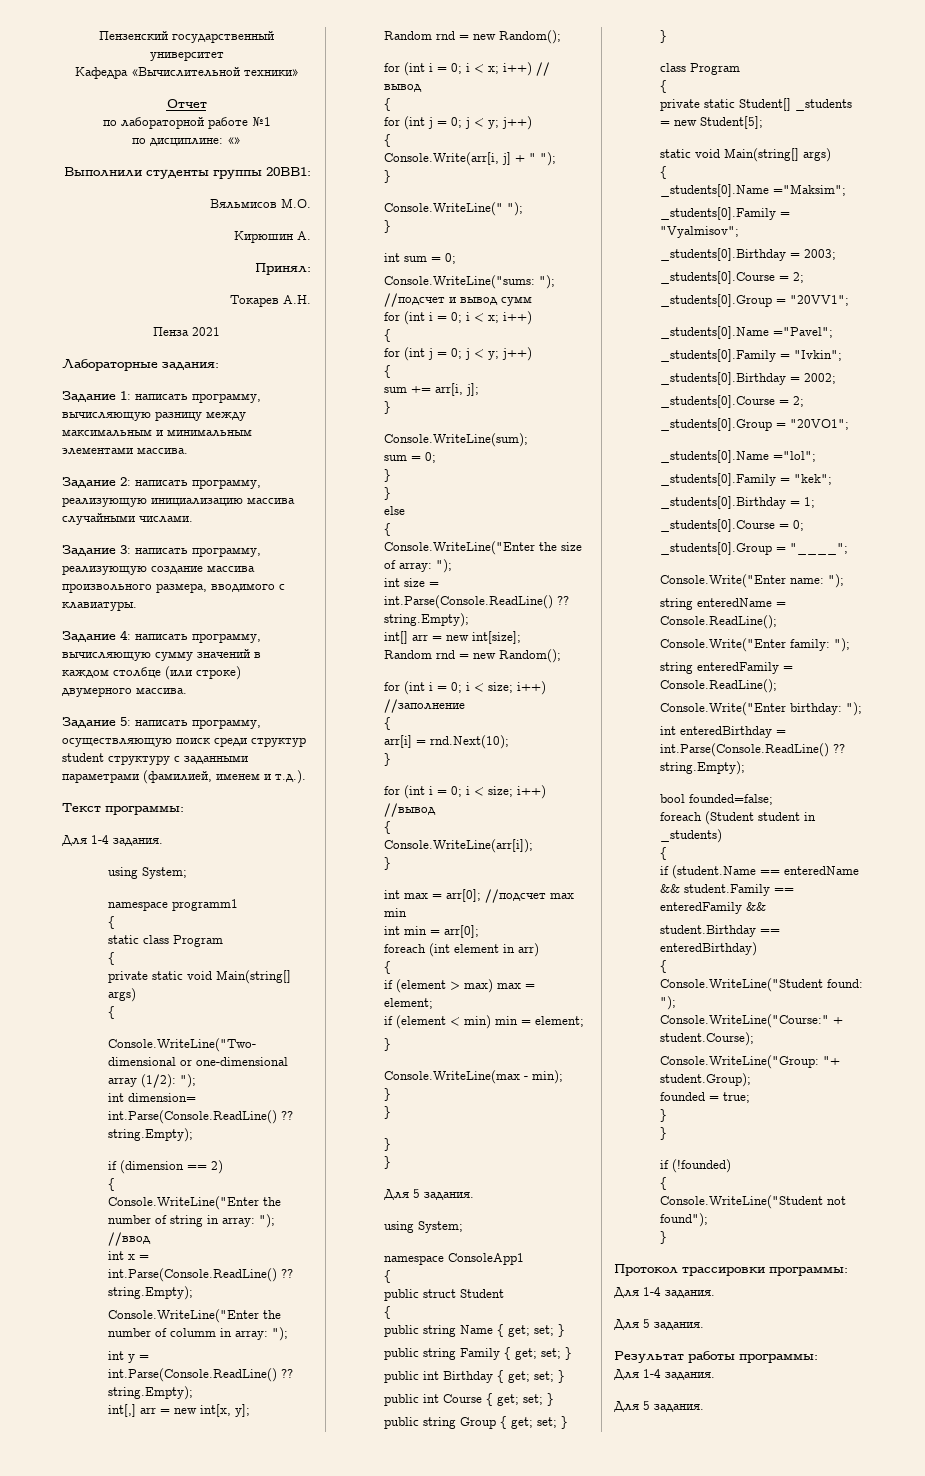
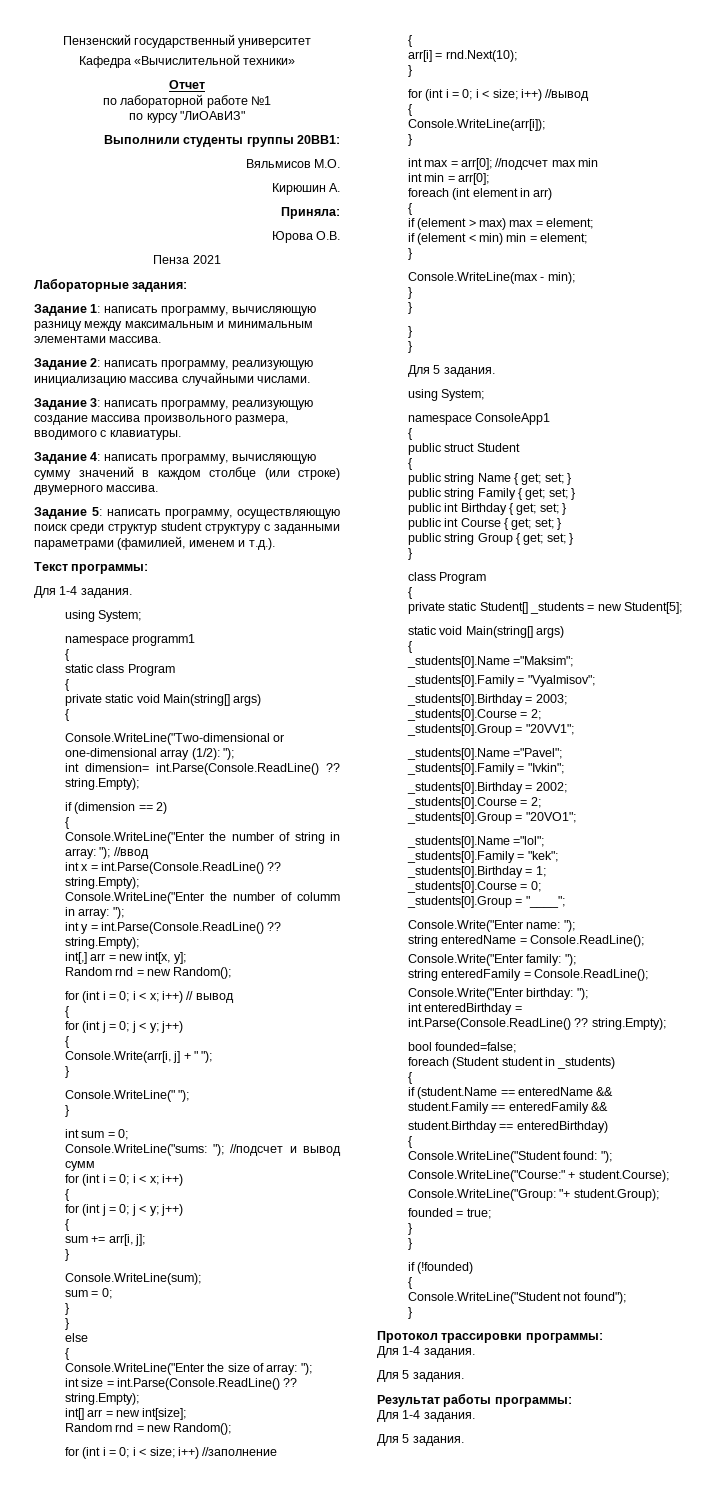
- по дисциплине: «»
+ по курсу "ЛиОАвИЗ"
- Принял:
- Токарев А.Н.
+ Приняла:
+ Юрова О.В.

